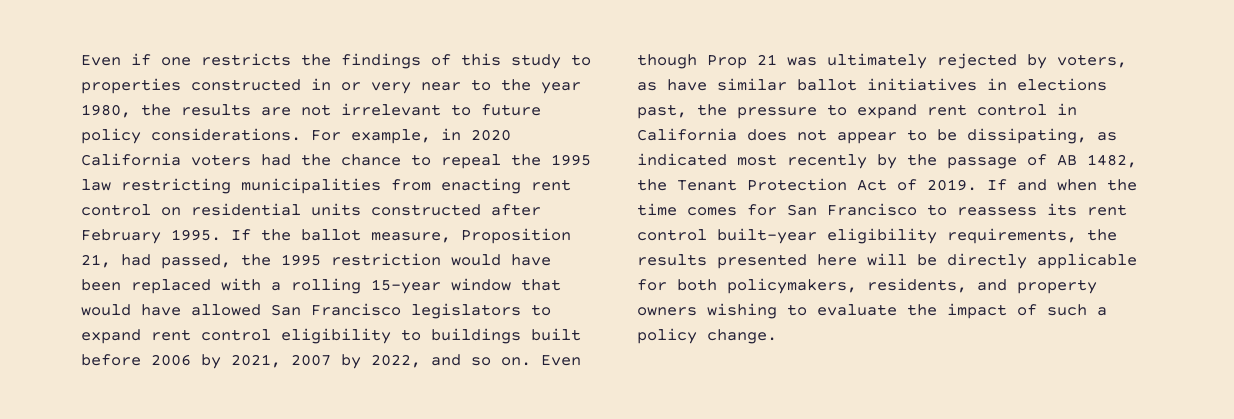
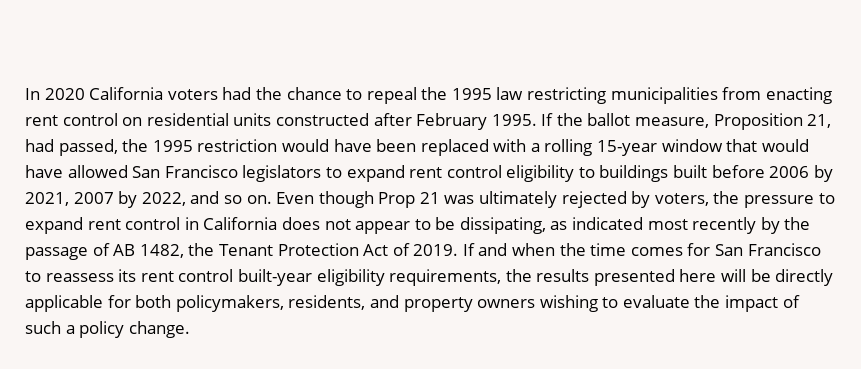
- Even if one restricts the findings of this study to properties constructed in or very near to the year 1980, the results are not irrelevant to future policy considerations. For example, in 2020 California voters had the chance to repeal the 1995 law restricting municipalities from enacting rent control on residential units constructed after February 1995.
+ In 2020 California voters had the chance to repeal the 1995 law restricting municipalities from enacting rent control on residential units constructed after February 1995.
- Even though Prop 21 was ultimately rejected by voters, as have similar ballot initiatives in elections past, the pressure to expand rent control in California does not appear to be dissipating, as indicated most recently by the passage of AB 1482, the Tenant Protection Act of 2019.
+ Even though Prop 21 was ultimately rejected by voters, the pressure to expand rent control in California does not appear to be dissipating, as indicated most recently by the passage of AB 1482, the Tenant Protection Act of 2019.

